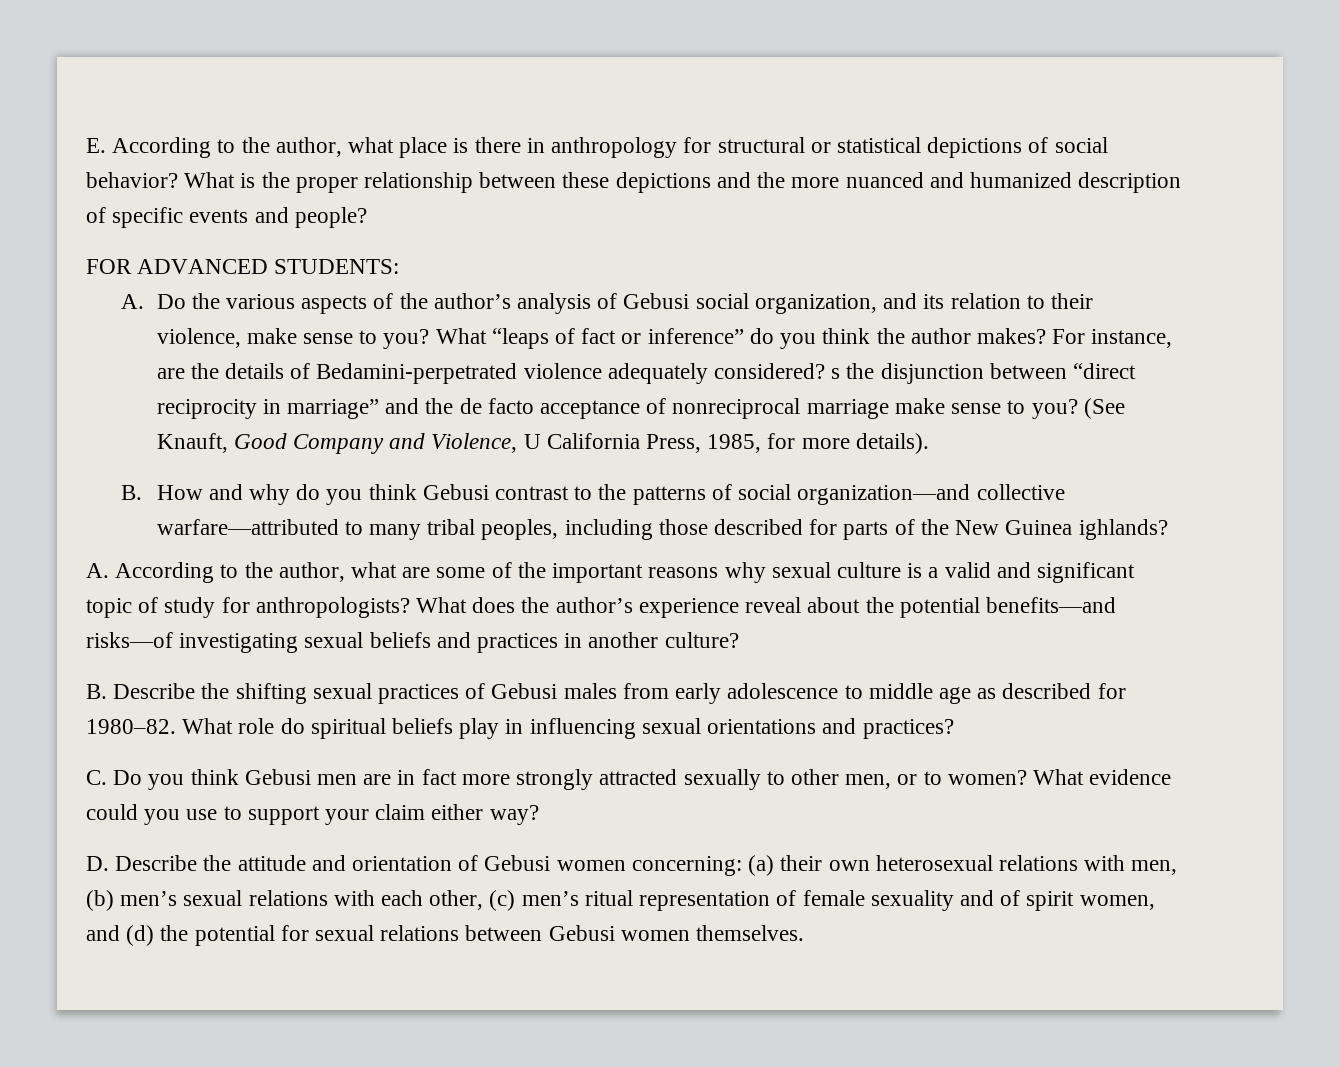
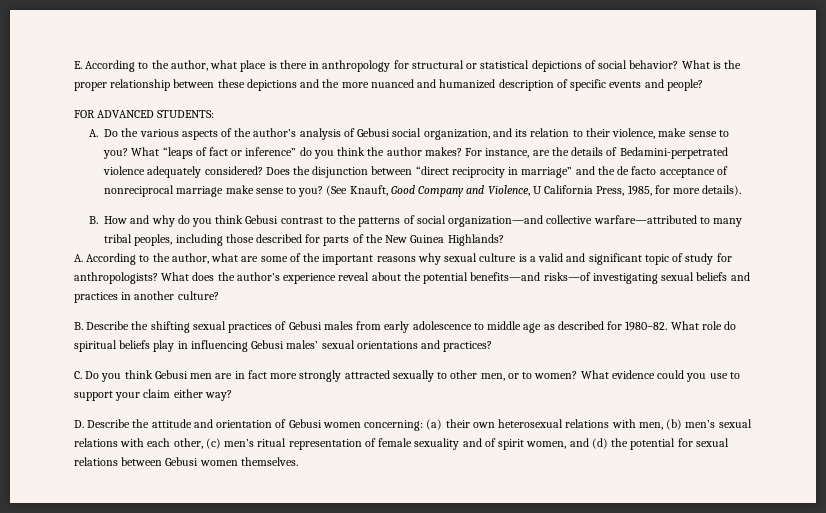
- For instance, are the details of Bedamini-perpetrated violence adequately considered? s the disjunction between “direct reciprocity in marriage” and the de facto acceptance of nonreciprocal marriage make sense to you?
+ For instance, are the details of Bedamini-perpetrated violence adequately considered? Does the disjunction between “direct reciprocity in marriage” and the de facto acceptance of nonreciprocal marriage make sense to you?
- B. How and why do you think Gebusi contrast to the patterns of social organization—and collective warfare—attributed to many tribal peoples, including those described for parts of the New Guinea ighlands?
+ B. How and why do you think Gebusi contrast to the patterns of social organization—and collective warfare—attributed to many tribal peoples, including those described for parts of the New Guinea Highlands?
- What role do spiritual beliefs play in influencing sexual orientations and practices?
+ What role do spiritual beliefs play in influencing Gebusi males’ sexual orientations and practices?

